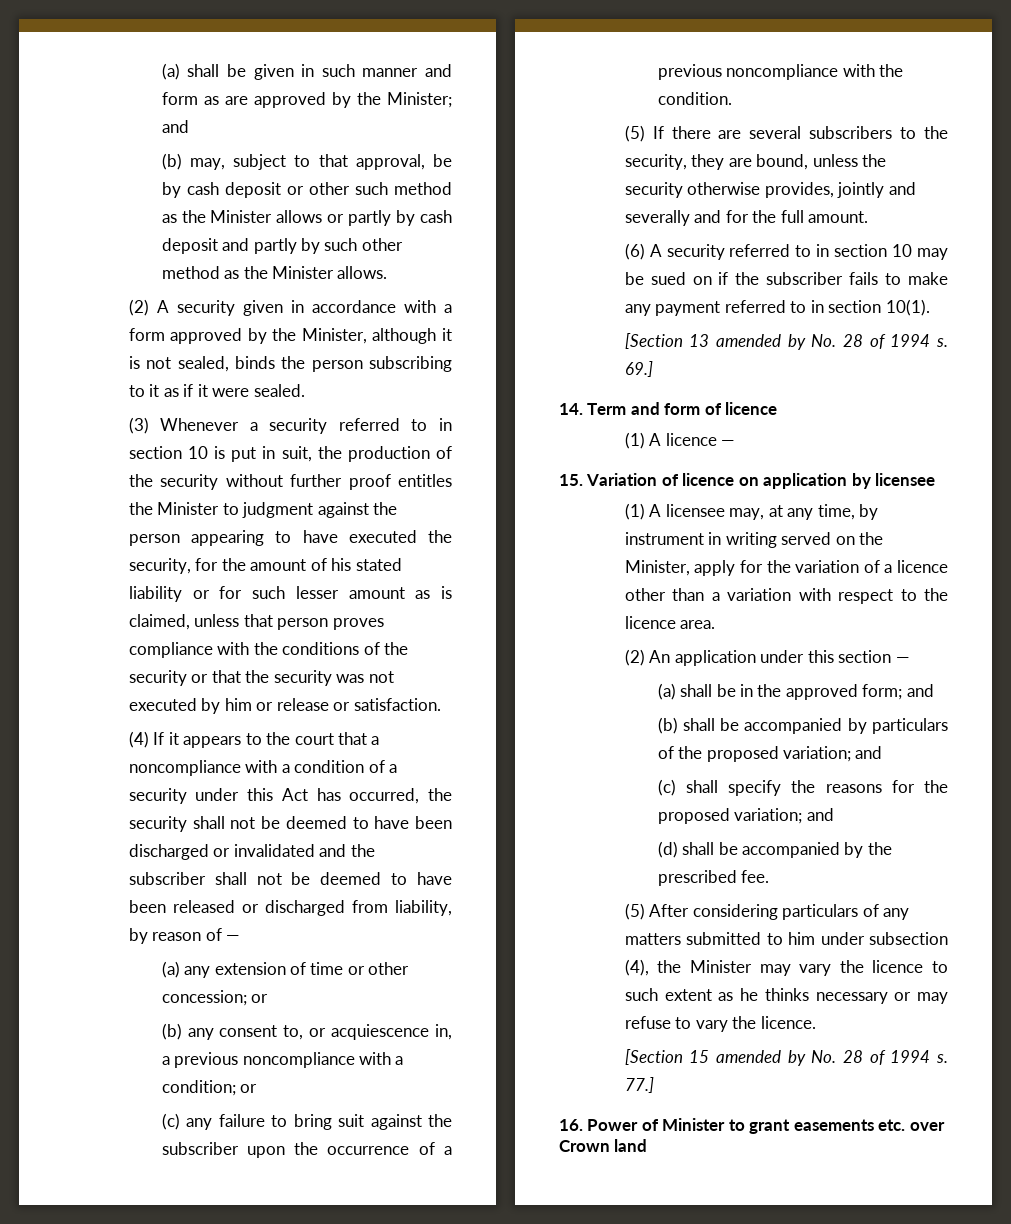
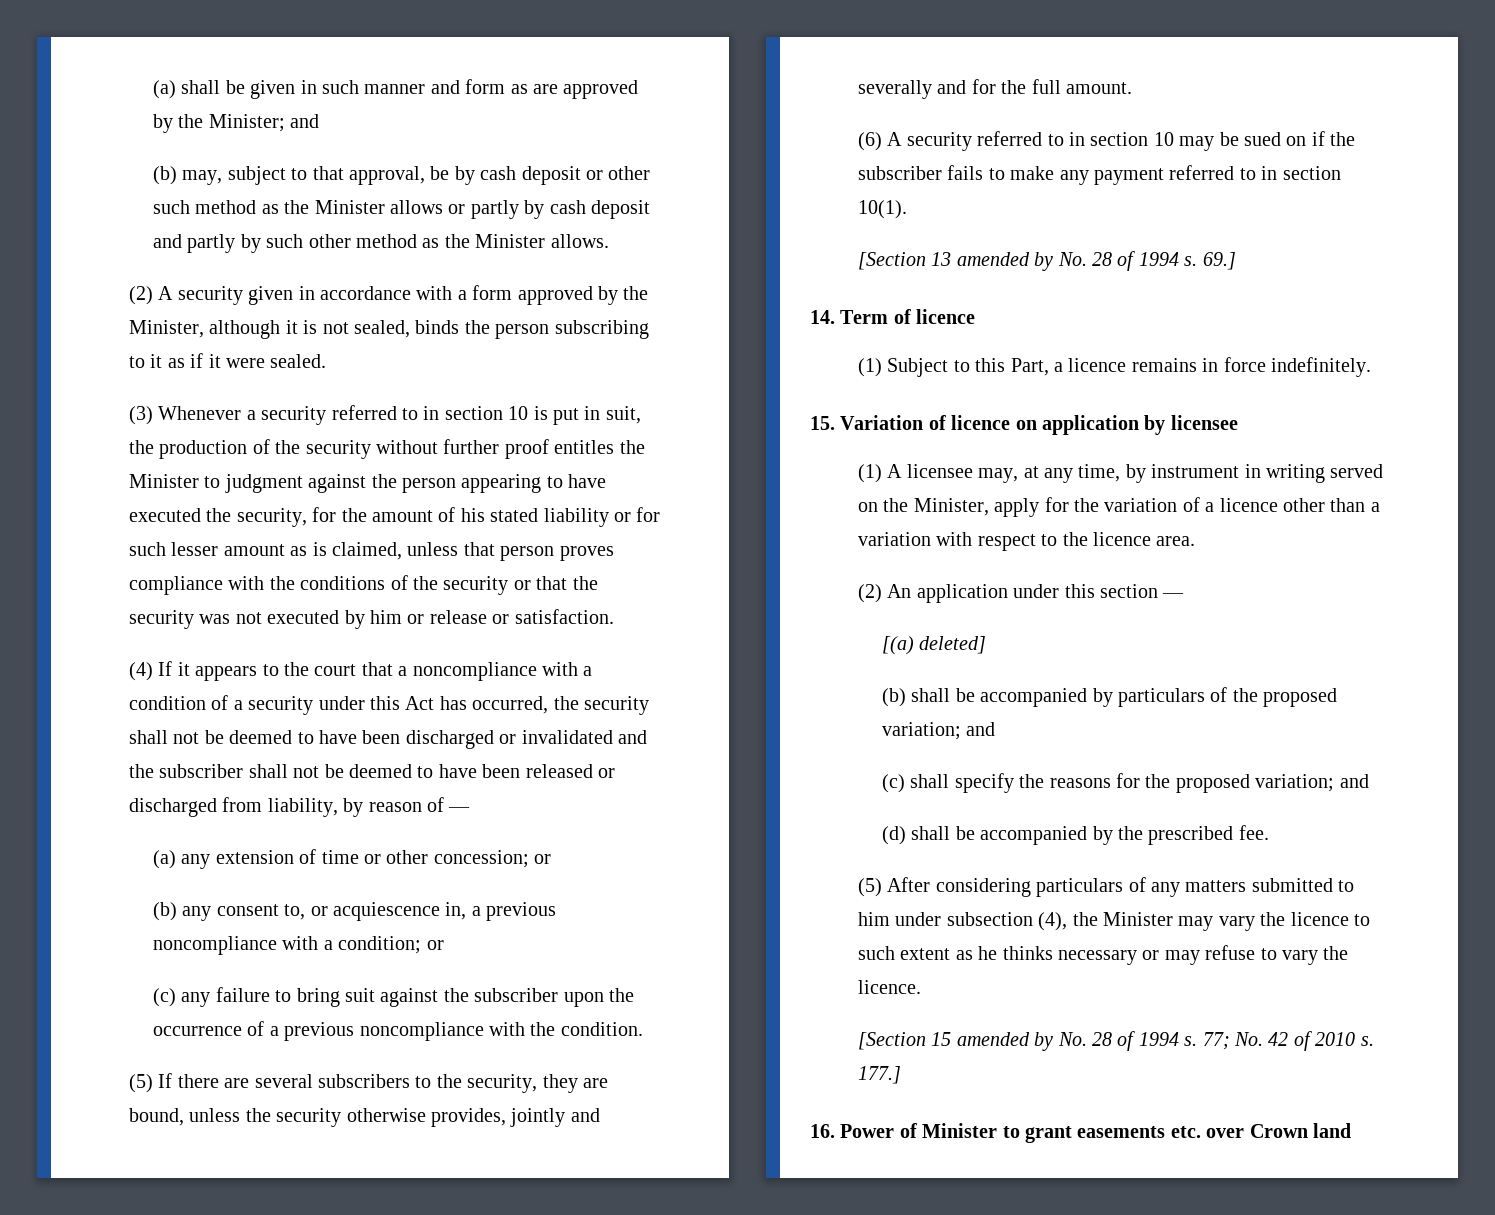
- 14. Term and form of licence
+ 14. Term of licence
- (1) A licence —
+ (1) Subject to this Part, a licence remains in force indefinitely.
- (a) shall be in the approved form; and
+ [(a) deleted]
- 77.]
+ 77; No. 42 of 2010 s. 177.]

